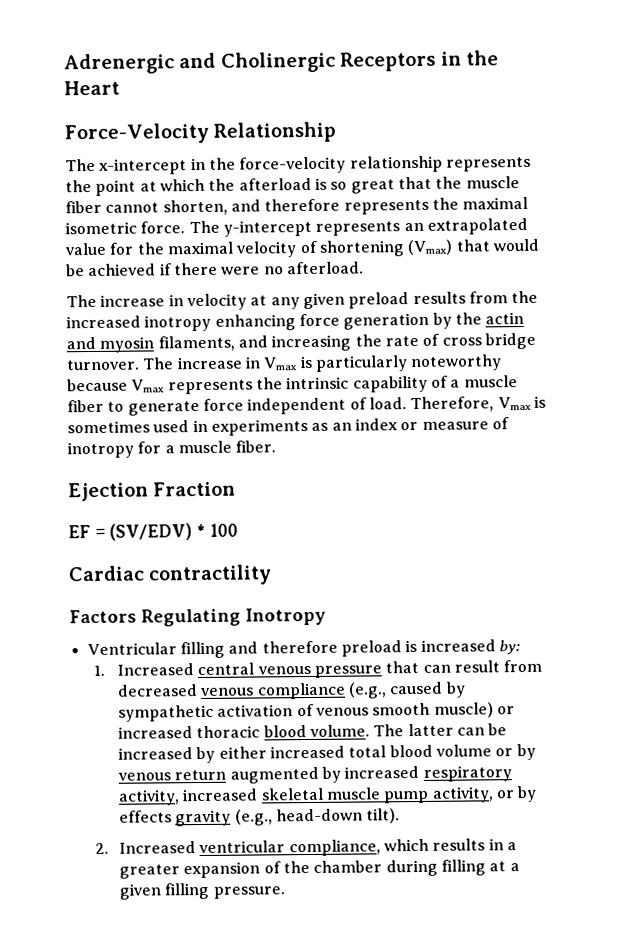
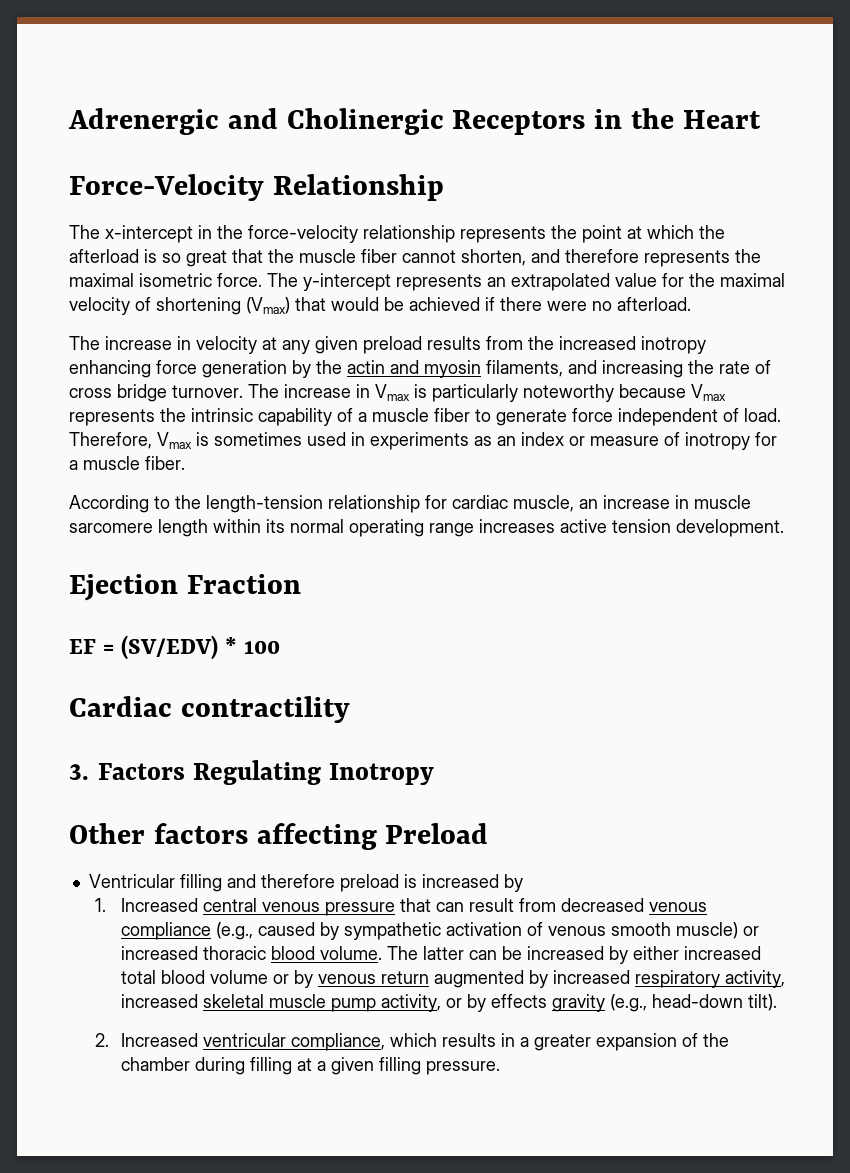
+ According to the length-tension relationship for cardiac muscle, an increase in muscle sarcomere length within its normal operating range increases active tension development.
- Factors Regulating Inotropy
+ 3. Factors Regulating Inotropy
+ Other factors affecting Preload
- Ventricular filling and therefore preload is increased by:
+ Ventricular filling and therefore preload is increased by

